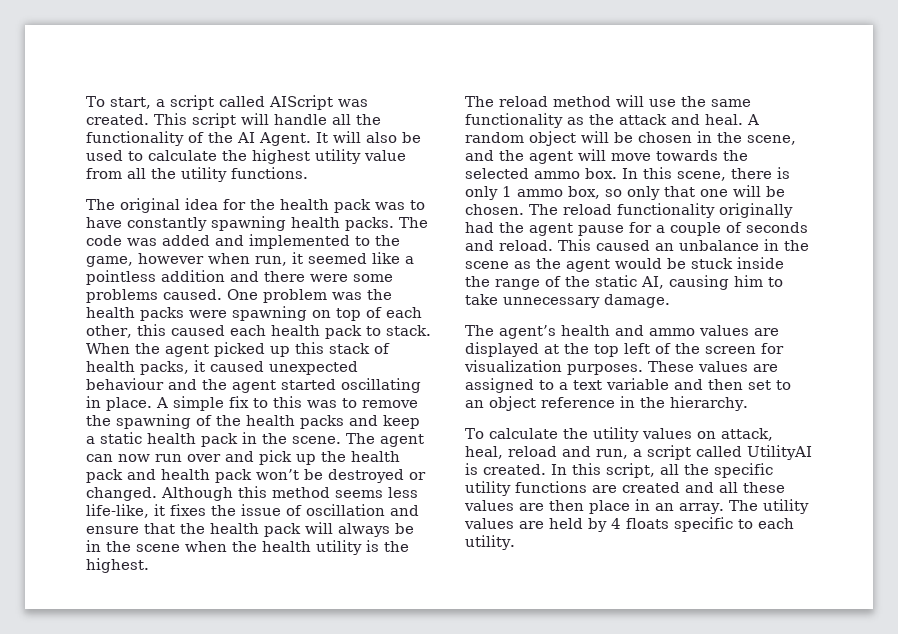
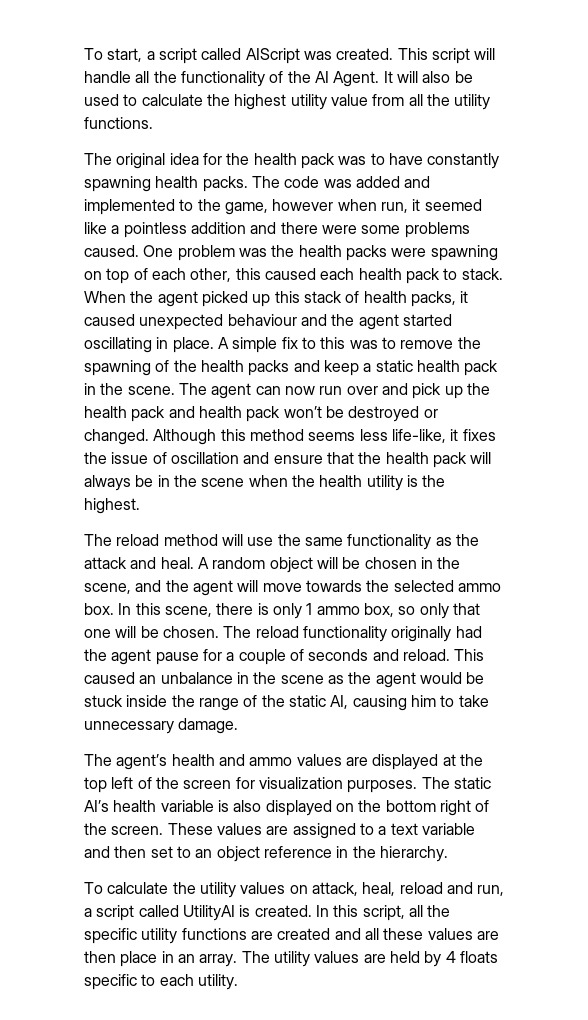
+ The static AI’s health variable is also displayed on the bottom right of the screen.

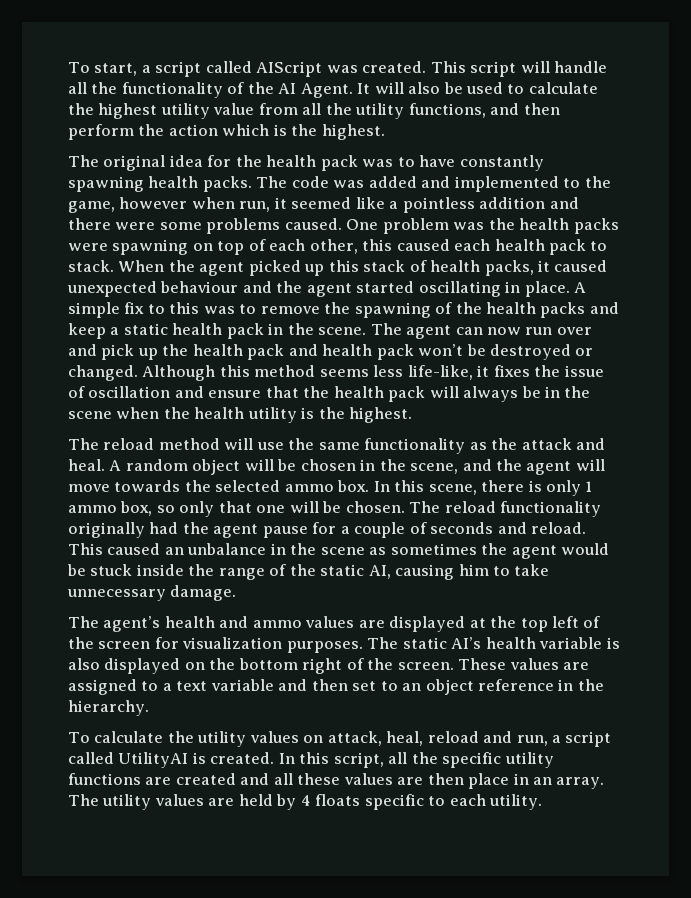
- It will also be used to calculate the highest utility value from all the utility functions.
+ It will also be used to calculate the highest utility value from all the utility functions, and then perform the action which is the highest.
- This caused an unbalance in the scene as the agent would be stuck inside the range of the static AI, causing him to take unnecessary damage.
+ This caused an unbalance in the scene as sometimes the agent would be stuck inside the range of the static AI, causing him to take unnecessary damage.

